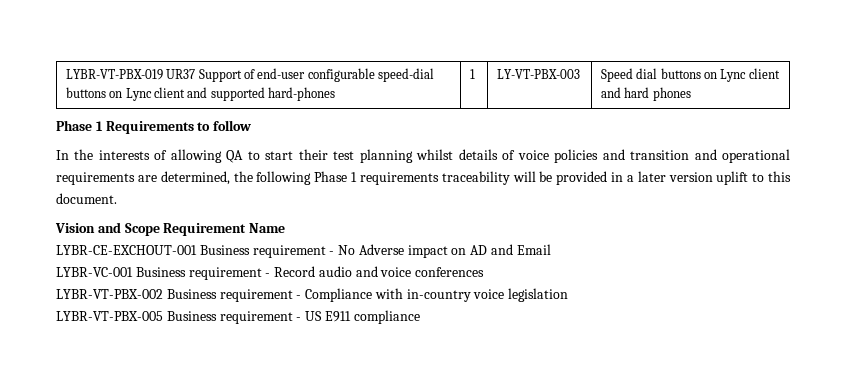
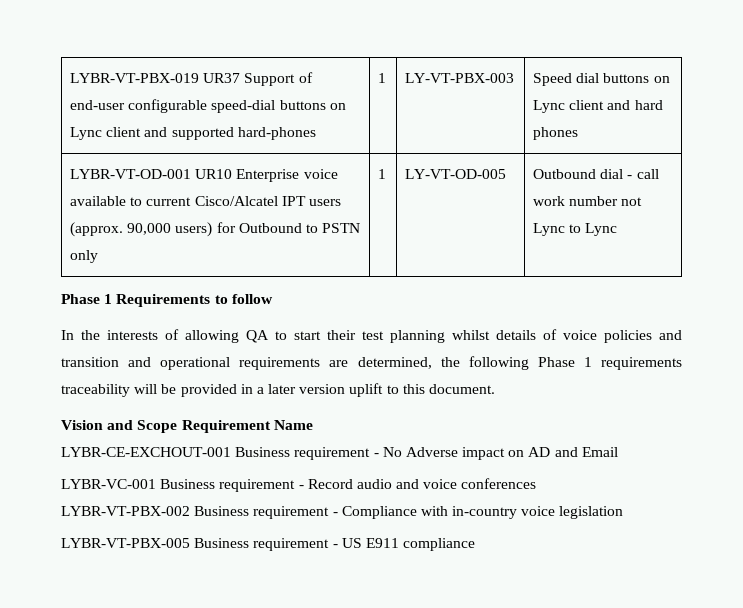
+ LYBR-VT-OD-001 UR10 Enterprise voice available to current Cisco/Alcatel IPT users (approx. 90,000 users) for Outbound to PSTN only | 1 | LY-VT-OD-005 | Outbound dial - call work number not Lync to Lync

